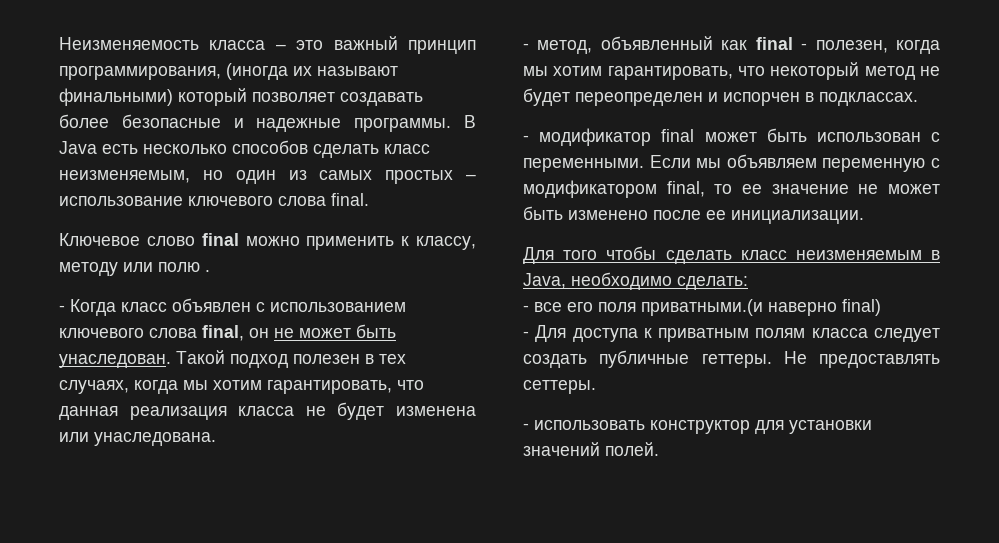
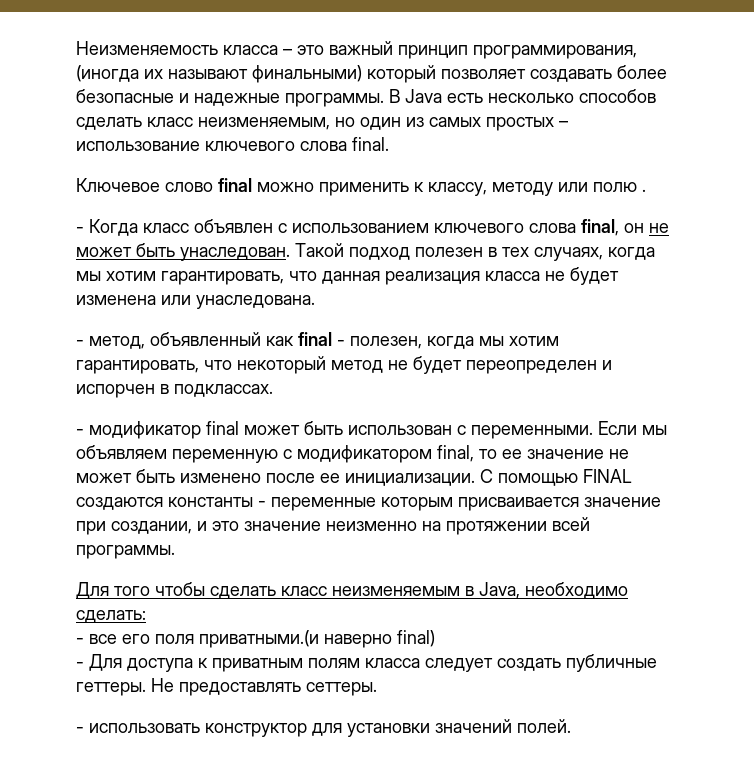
+ С помощью FINAL создаются константы - переменные которым присваивается значение при создании, и это значение неизменно на протяжении всей программы.

